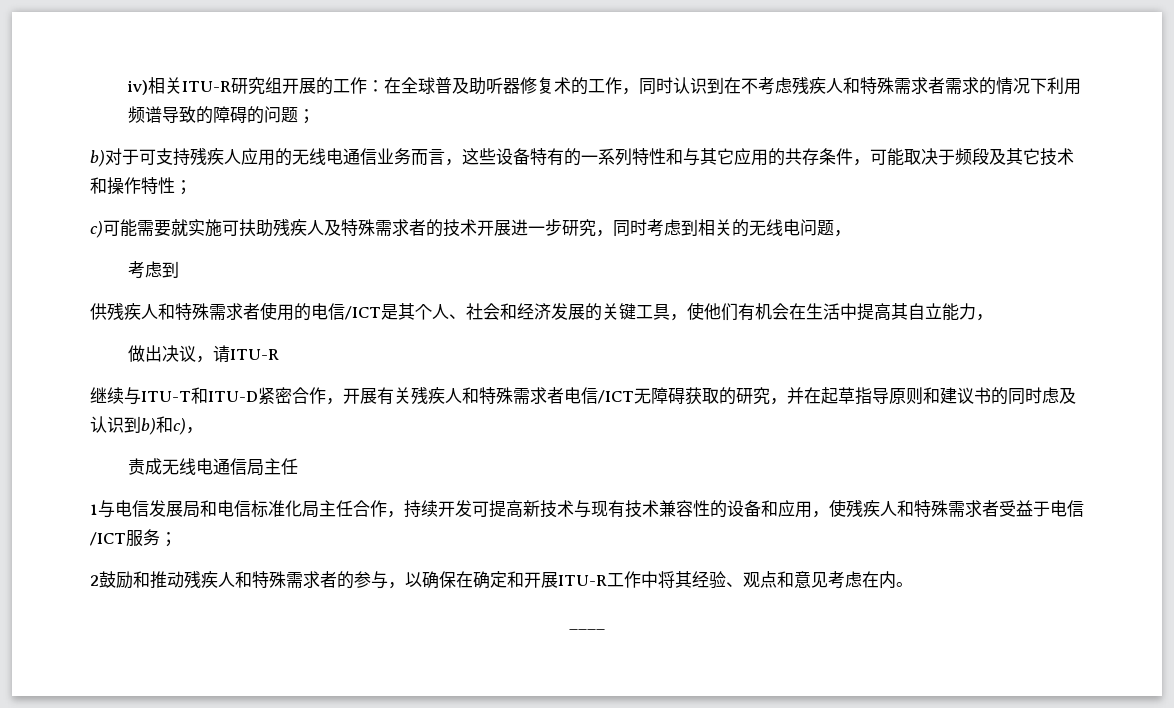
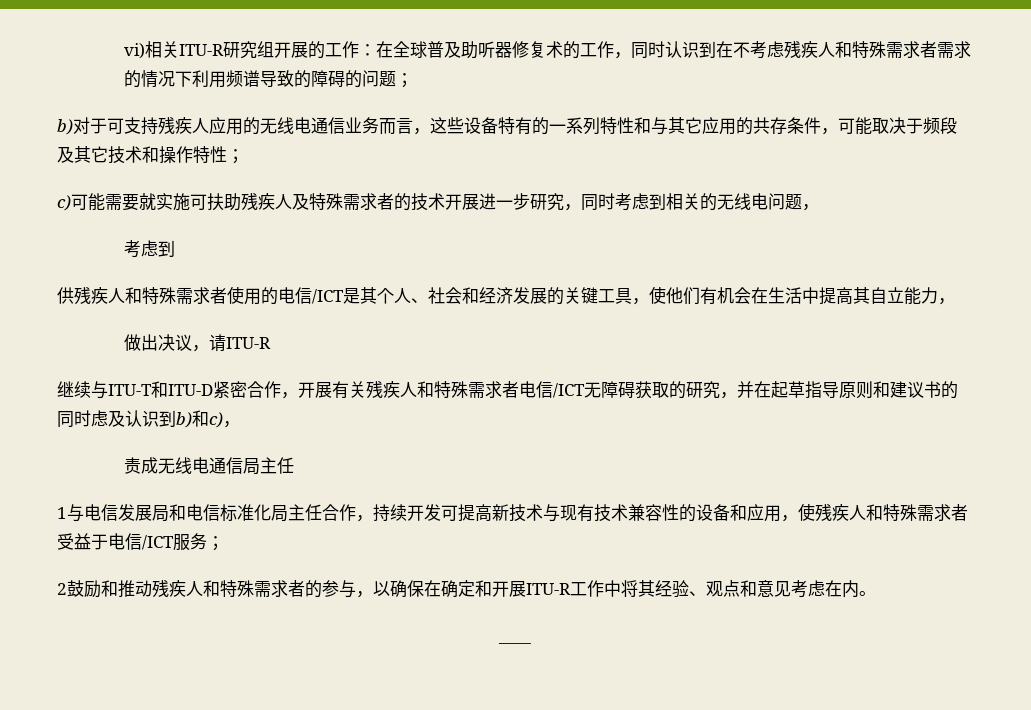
- iv)相关ITU-R研究组开展的工作：在全球普及助听器修复术的工作，同时认识到在不考虑残疾人和特殊需求者需求的情况下利用频谱导致的障碍的问题；
+ vi)相关ITU-R研究组开展的工作：在全球普及助听器修复术的工作，同时认识到在不考虑残疾人和特殊需求者需求的情况下利用频谱导致的障碍的问题；

